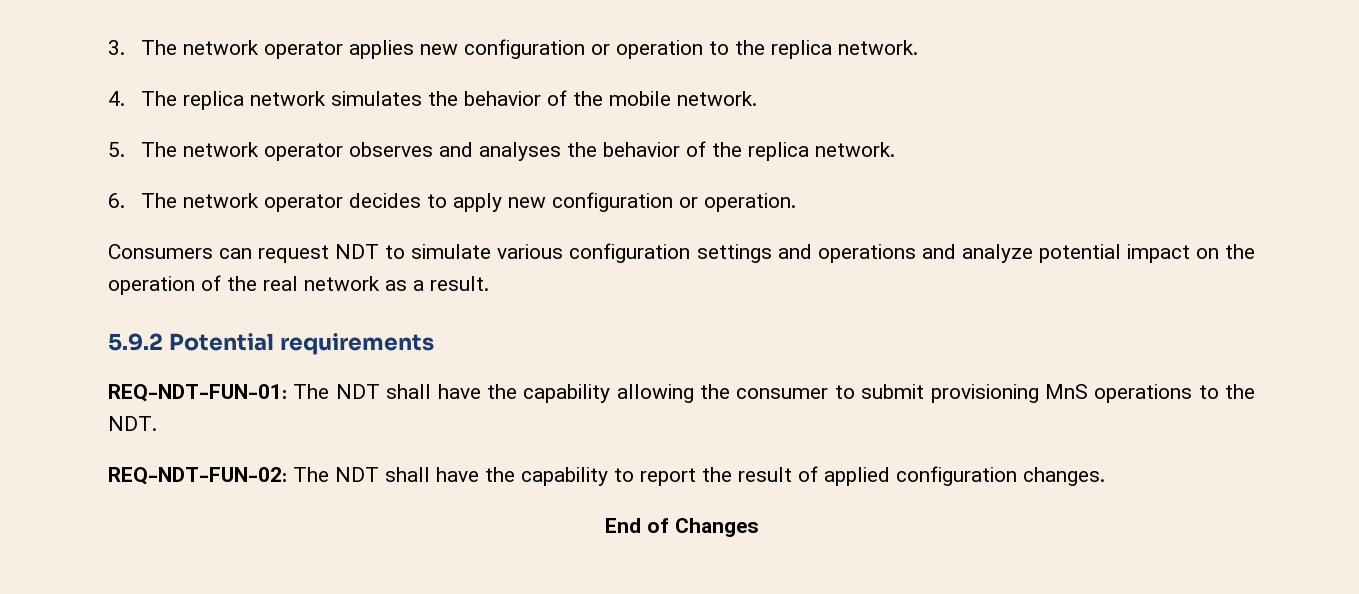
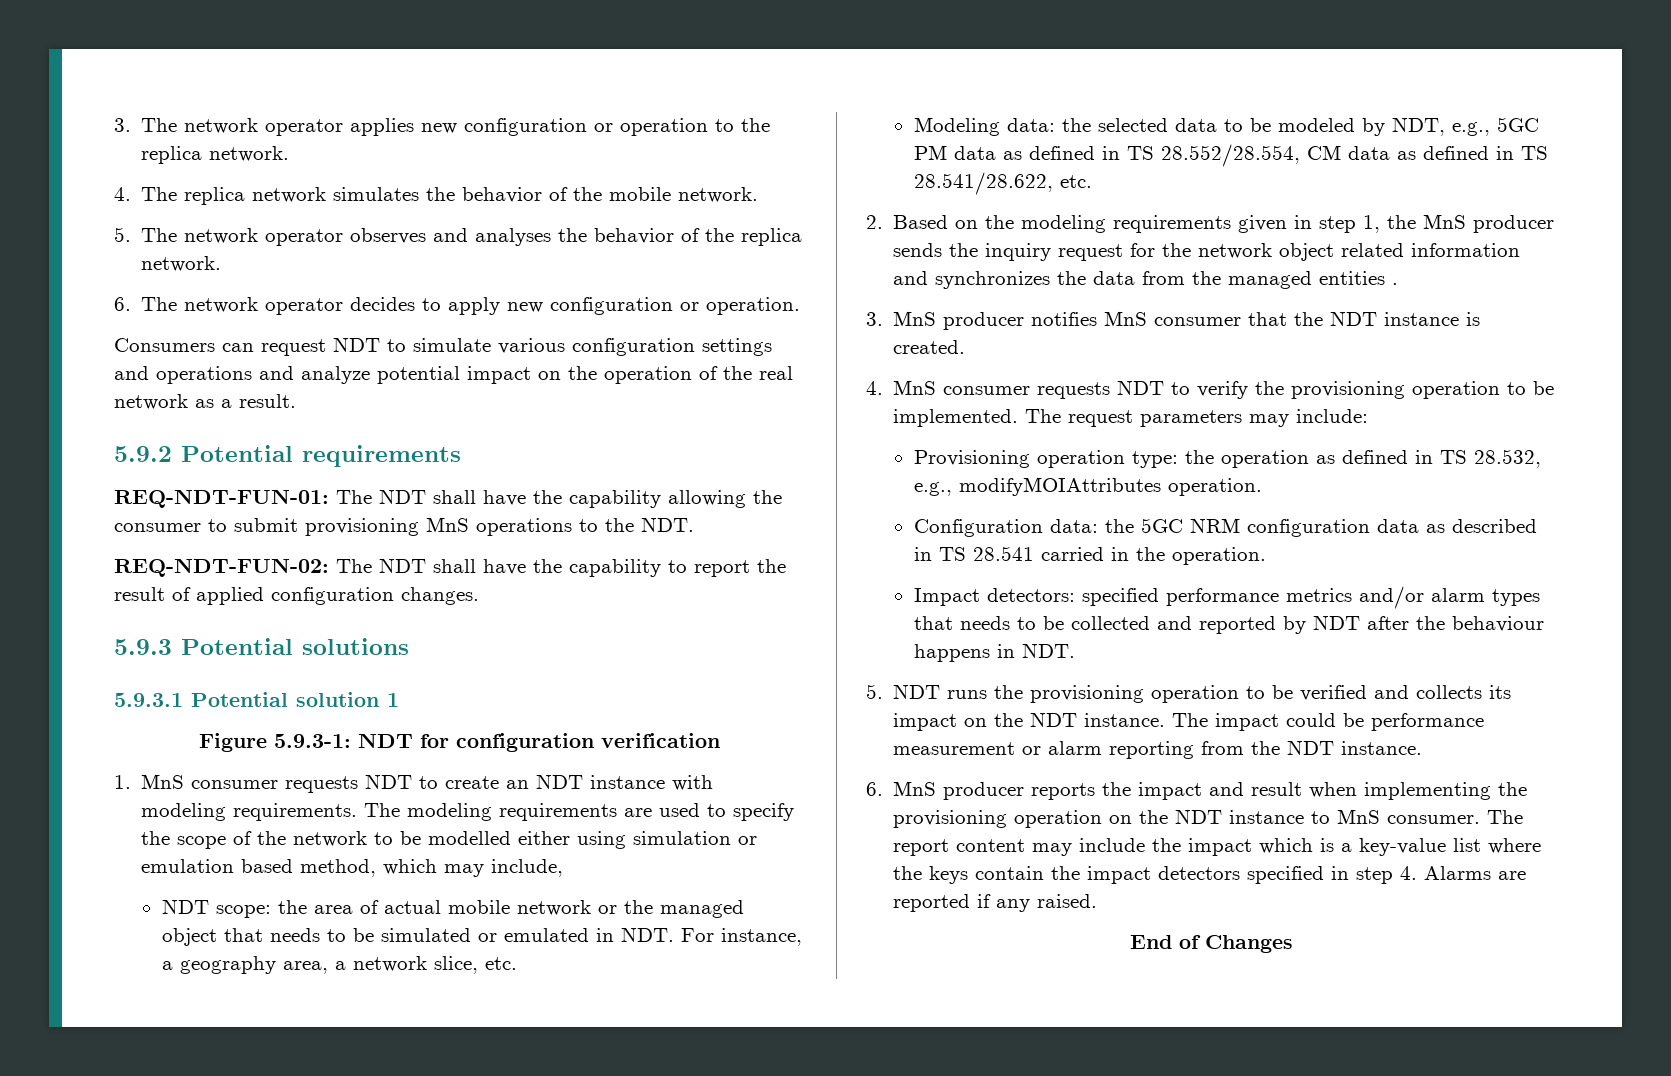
+ 5.9.3 Potential solutions
+ 5.9.3.1 Potential solution 1
+ Figure 5.9.3-1: NDT for configuration verification
+ 1. MnS consumer requests NDT to create an NDT instance with modeling requirements. The modeling requirements are used to specify the scope of the network to be modelled either using simulation or emulation based method, which may include,
+ NDT scope: the area of actual mobile network or the managed object that needs to be simulated or emulated in NDT. For instance, a geography area, a network slice, etc.
+ Modeling data: the selected data to be modeled by NDT, e.g., 5GC PM data as defined in TS 28.552/28.554, CM data as defined in TS 28.541/28.622, etc.
+ 2. Based on the modeling requirements given in step 1, the MnS producer sends the inquiry request for the network object related information and synchronizes the data from the managed entities .
+ 3. MnS producer notifies MnS consumer that the NDT instance is created.
+ 4. MnS consumer requests NDT to verify the provisioning operation to be implemented. The request parameters may include:
+ Provisioning operation type: the operation as defined in TS 28.532, e.g., modifyMOIAttributes operation.
+ Configuration data: the 5GC NRM configuration data as described in TS 28.541 carried in the operation.
+ Impact detectors: specified performance metrics and/or alarm types that needs to be collected and reported by NDT after the behaviour happens in NDT.
+ 5. NDT runs the provisioning operation to be verified and collects its impact on the NDT instance. The impact could be performance measurement or alarm reporting from the NDT instance.
+ 6. MnS producer reports the impact and result when implementing the provisioning operation on the NDT instance to MnS consumer. The report content may include the impact which is a key-value list where the keys contain the impact detectors specified in step 4. Alarms are reported if any raised.

